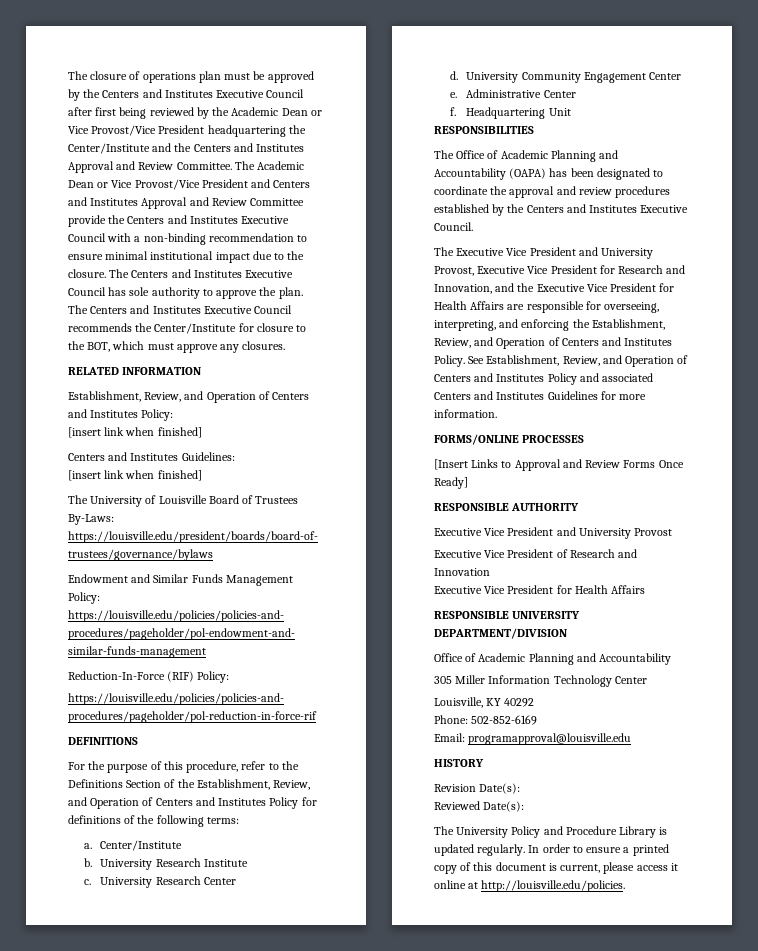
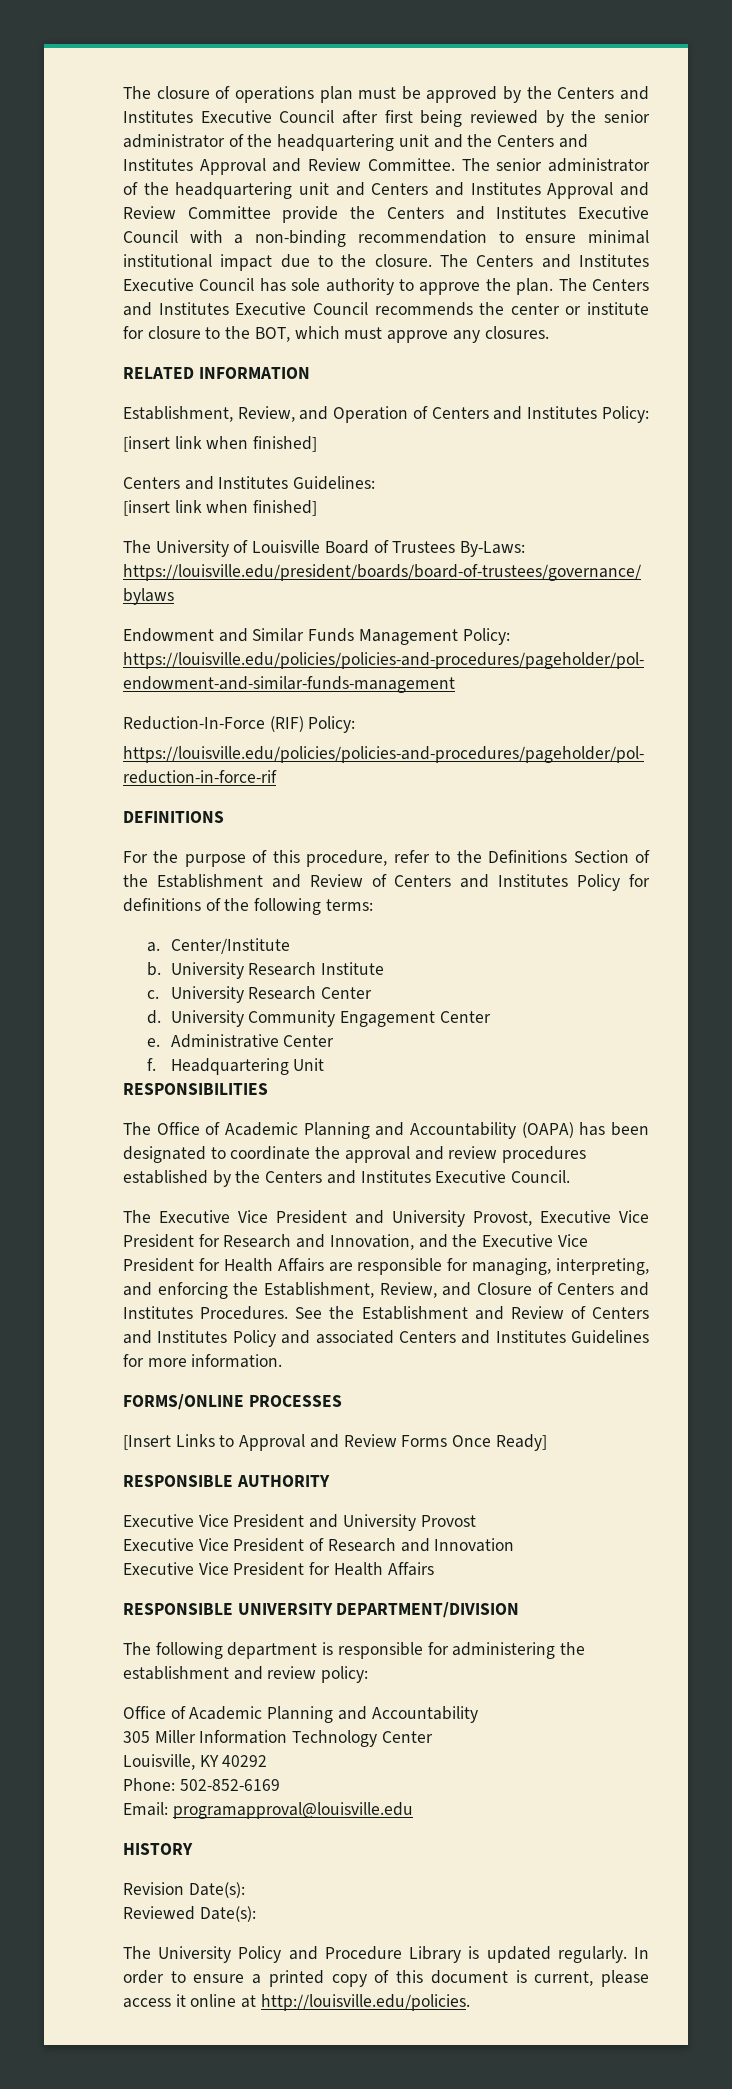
- The closure of operations plan must be approved by the Centers and Institutes Executive Council after first being reviewed by the Academic Dean or Vice Provost/Vice President headquartering the Center/Institute and the Centers and Institutes Approval and Review Committee.
+ The closure of operations plan must be approved by the Centers and Institutes Executive Council after first being reviewed by the senior administrator of the headquartering unit and the Centers and Institutes Approval and Review Committee.
- The Academic Dean or Vice Provost/Vice President and Centers and Institutes Approval and Review Committee provide the Centers and Institutes Executive Council with a non-binding recommendation to ensure minimal institutional impact due to the closure.
+ The senior administrator of the headquartering unit and Centers and Institutes Approval and Review Committee provide the Centers and Institutes Executive Council with a non-binding recommendation to ensure minimal institutional impact due to the closure.
- The Centers and Institutes Executive Council recommends the Center/Institute for closure to the BOT, which must approve any closures.
+ The Centers and Institutes Executive Council recommends the center or institute for closure to the BOT, which must approve any closures.
- For the purpose of this procedure, refer to the Definitions Section of the Establishment, Review, and Operation of Centers and Institutes Policy for definitions of the following terms:
+ For the purpose of this procedure, refer to the Definitions Section of the Establishment and Review of Centers and Institutes Policy for definitions of the following terms:
- The Executive Vice President and University Provost, Executive Vice President for Research and Innovation, and the Executive Vice President for Health Affairs are responsible for overseeing, interpreting, and enforcing the Establishment, Review, and Operation of Centers and Institutes Policy. See Establishment, Review, and Operation of Centers and Institutes Policy and associated Centers and Institutes Guidelines for more information.
+ The Executive Vice President and University Provost, Executive Vice President for Research and Innovation, and the Executive Vice President for Health Affairs are responsible for managing, interpreting, and enforcing the Establishment, Review, and Closure of Centers and Institutes Procedures. See the Establishment and Review of Centers and Institutes Policy and associated Centers and Institutes Guidelines for more information.
+ The following department is responsible for administering the establishment and review policy:

